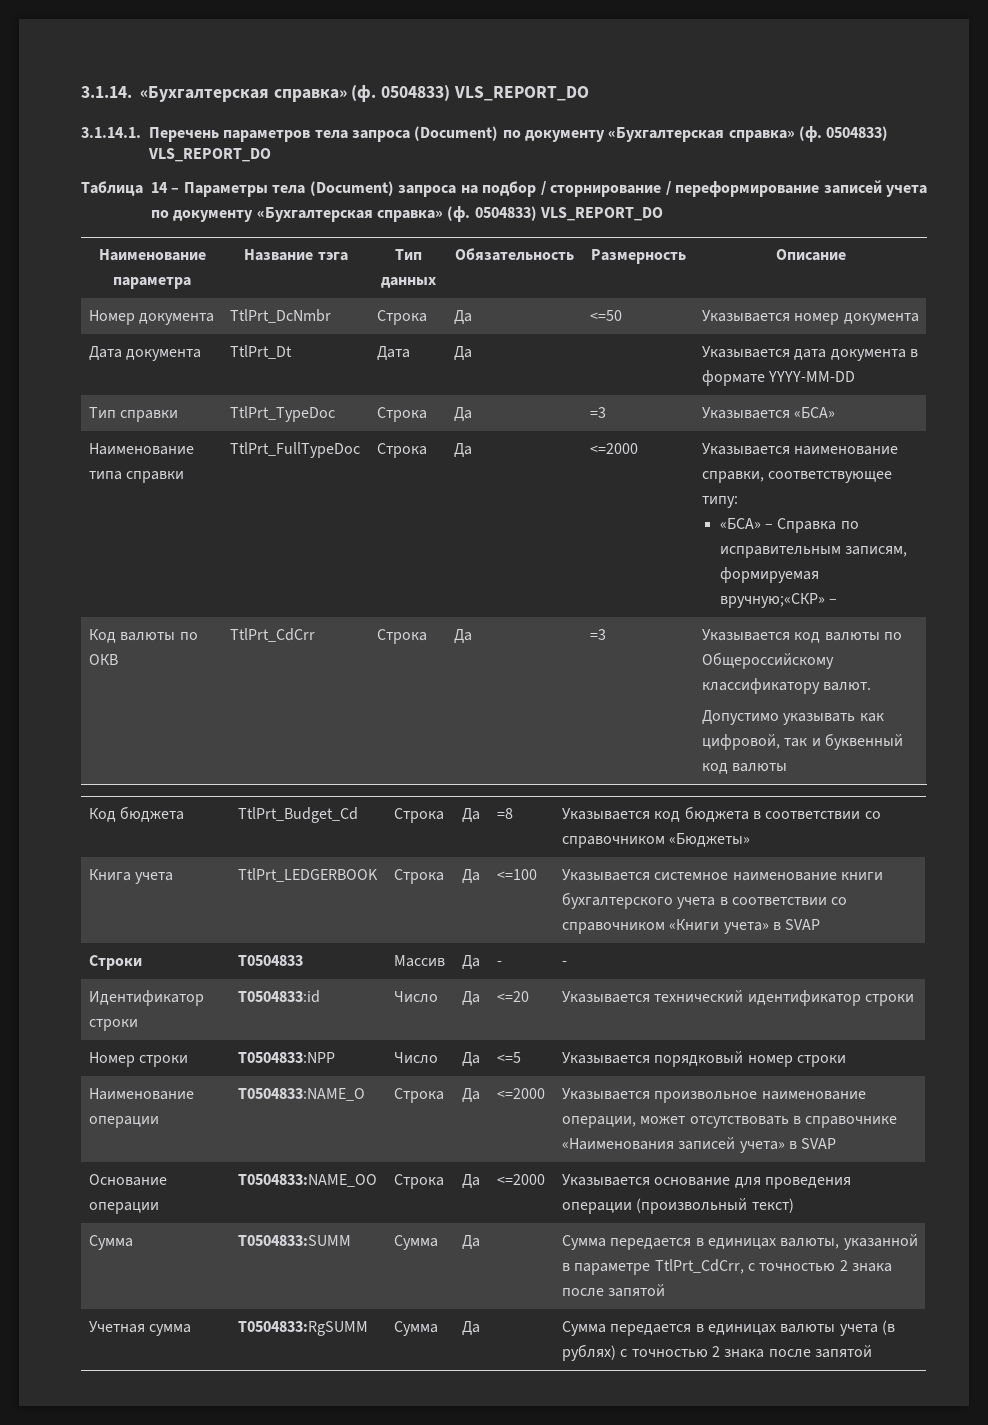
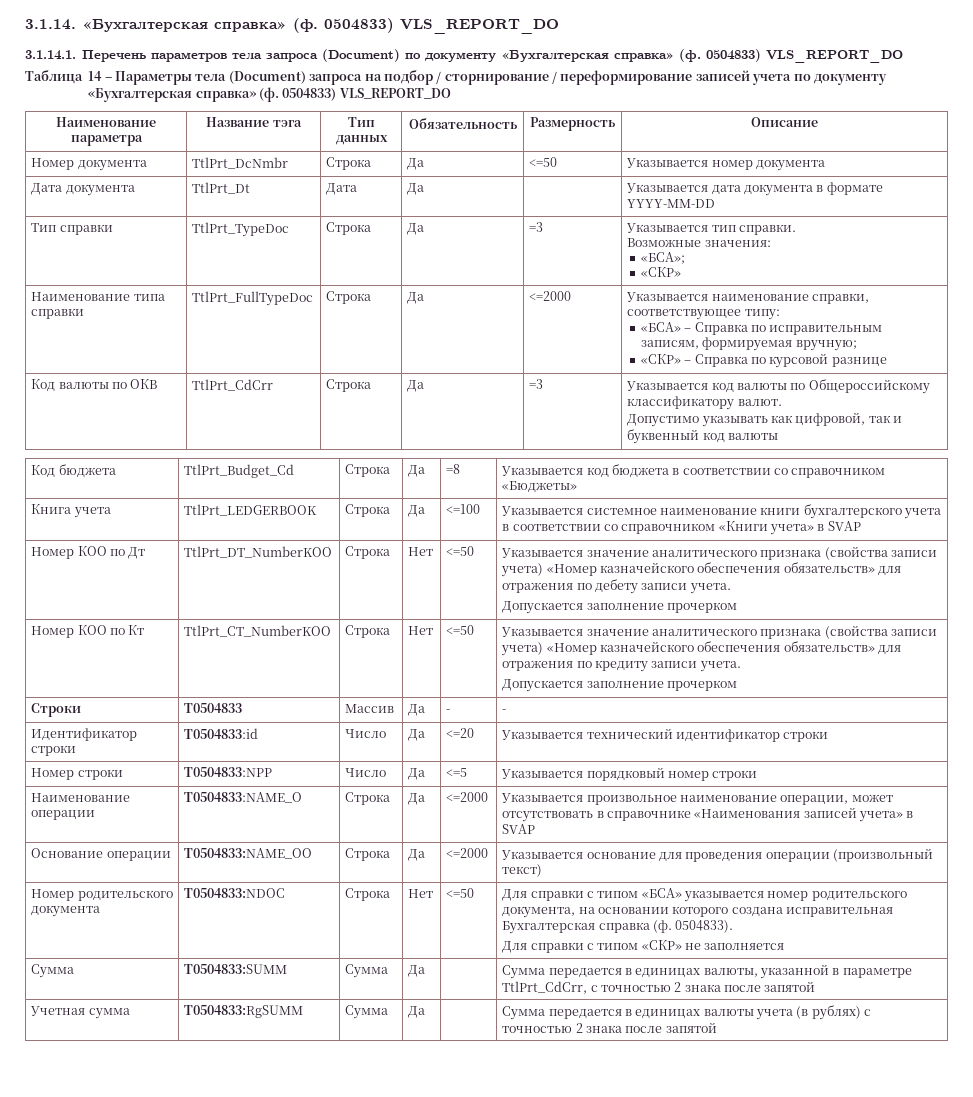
- Тип справки | TtlPrt_TypeDoc | Строка | Да | =3 | Указывается «БСА»
+ Тип справки | TtlPrt_TypeDoc | Строка | Да | =3 | Указывается тип справки.
+ Возможные значения:
+ «БСА»;
+ «СКР»
  Наименование типа справки | TtlPrt_FullTypeDoc | Строка | Да | <=2000 | Указывается наименование справки, соответствующее типу:
- «БСА» – Справка по исправительным записям, формируемая вручную;«СКР» –
+ «БСА» – Справка по исправительным записям, формируемая вручную;
+ «СКР» – Справка по курсовой разнице
+ Номер КОО по Дт | TtlPrt_DT_NumberKOO | Строка | Нет | <=50 | Указывается значение аналитического признака (свойства записи учета) «Номер казначейского обеспечения обязательств» для отражения по дебету записи учета.
+ Допускается заполнение прочерком
+ Номер КОО по Кт | TtlPrt_CT_NumberKOO | Строка | Нет | <=50 | Указывается значение аналитического признака (свойства записи учета) «Номер казначейского обеспечения обязательств» для отражения по кредиту записи учета.
+ Допускается заполнение прочерком
+ Номер родительского документа | T0504833:NDOC | Строка | Нет | <=50 | Для справки с типом «БСА» указывается номер родительского документа, на основании которого создана исправительная Бухгалтерская справка (ф. 0504833).
+ Для справки с типом «СКР» не заполняется

